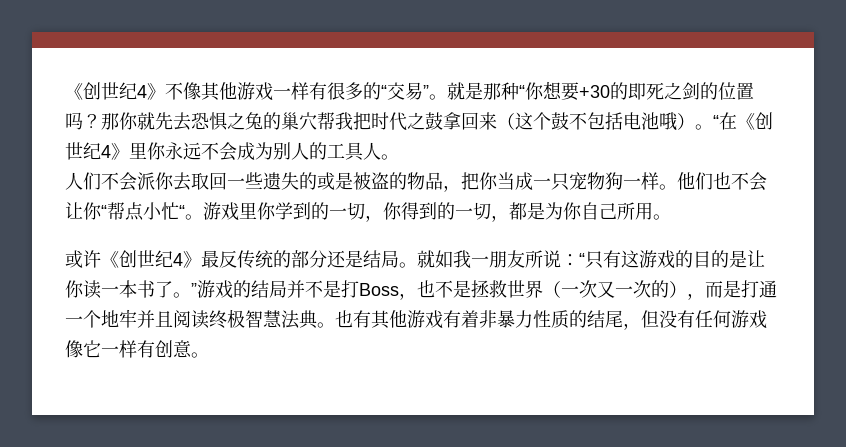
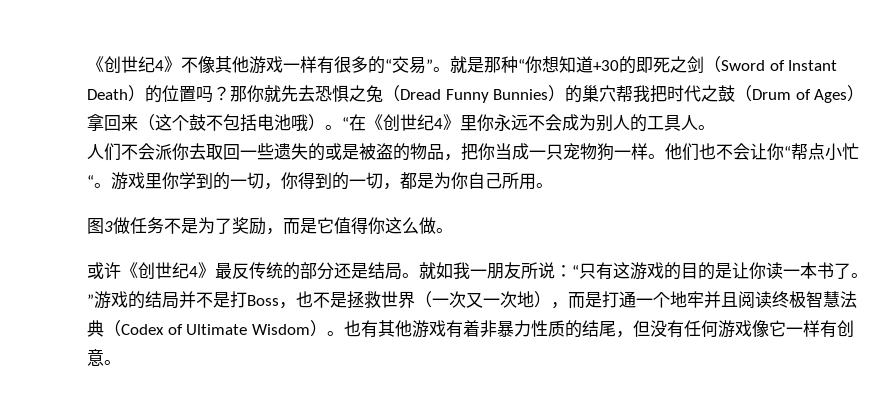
- 就是那种“你想要+30的即死之剑的位置吗？
+ 就是那种“你想知道+30的即死之剑（Sword of Instant Death）的位置吗？
- 那你就先去恐惧之兔的巢穴帮我把时代之鼓拿回来（这个鼓不包括电池哦）。
+ 那你就先去恐惧之兔（Dread Funny Bunnies）的巢穴帮我把时代之鼓（Drum of Ages）拿回来（这个鼓不包括电池哦）。
+ 图3做任务不是为了奖励，而是它值得你这么做。
- 就如我一朋友所说：“只有这游戏的目的是让你读一本书了。”游戏的结局并不是打Boss，也不是拯救世界（一次又一次的），而是打通一个地牢并且阅读终极智慧法典。
+ 就如我一朋友所说：“只有这游戏的目的是让你读一本书了。”游戏的结局并不是打Boss，也不是拯救世界（一次又一次地），而是打通一个地牢并且阅读终极智慧法典（Codex of Ultimate Wisdom）。

